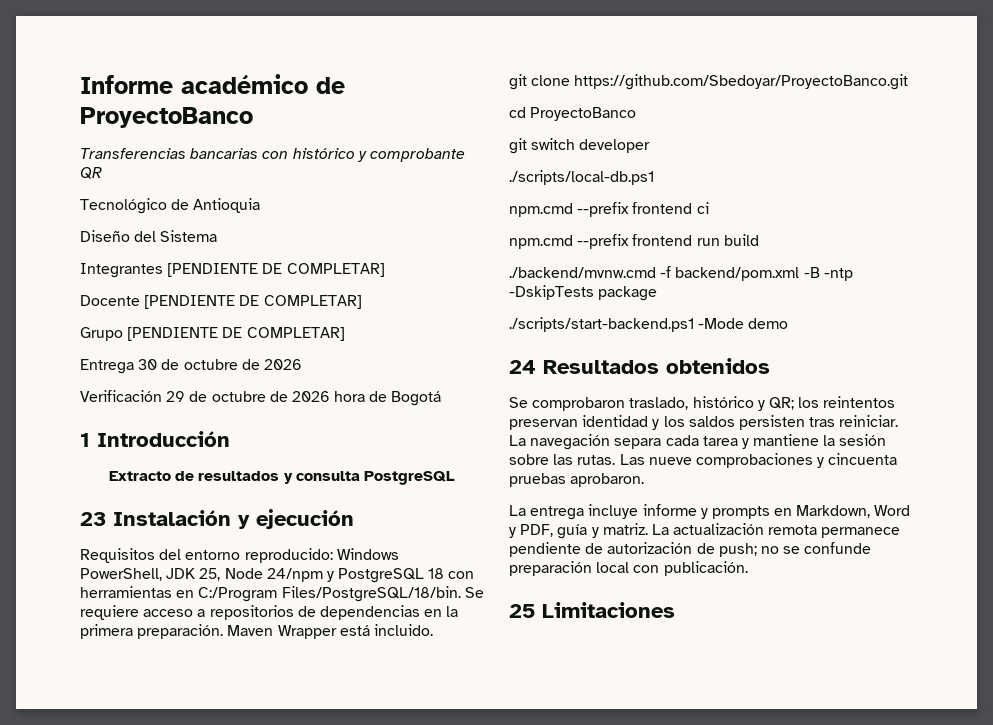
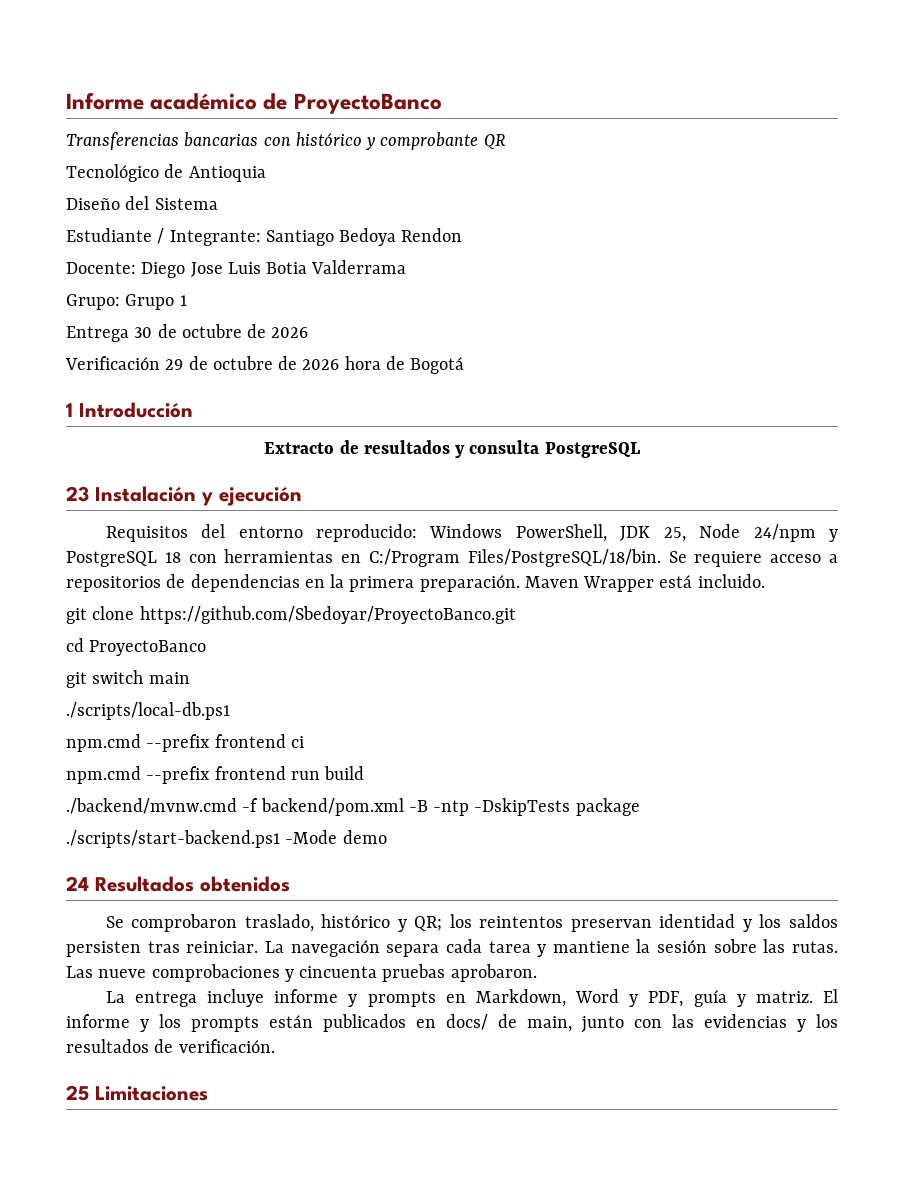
- Integrantes [PENDIENTE DE COMPLETAR]
- Docente [PENDIENTE DE COMPLETAR]
- Grupo [PENDIENTE DE COMPLETAR]
+ Estudiante / Integrante: Santiago Bedoya Rendon
+ Docente: Diego Jose Luis Botia Valderrama
+ Grupo: Grupo 1
- git switch developer
+ git switch main
- La actualización remota permanece pendiente de autorización de push; no se confunde preparación local con publicación.
+ El informe y los prompts están publicados en docs/ de main, junto con las evidencias y los resultados de verificación.

